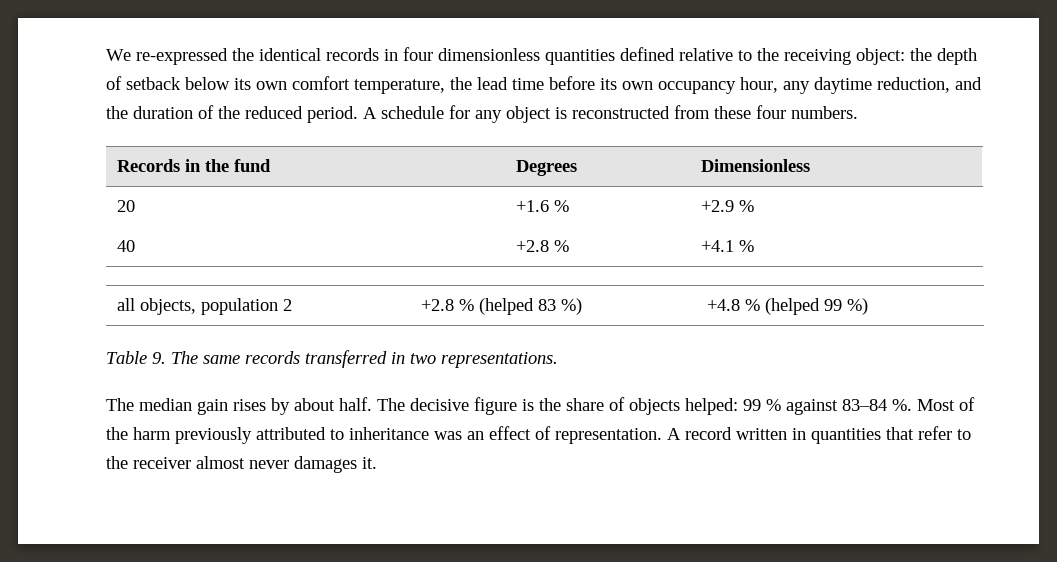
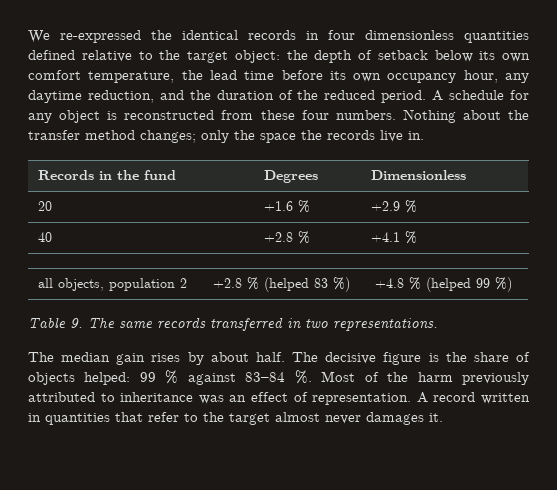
- We re-expressed the identical records in four dimensionless quantities defined relative to the receiving object: the depth of setback below its own comfort temperature, the lead time before its own occupancy hour, any daytime reduction, and the duration of the reduced period.
+ We re-expressed the identical records in four dimensionless quantities defined relative to the target object: the depth of setback below its own comfort temperature, the lead time before its own occupancy hour, any daytime reduction, and the duration of the reduced period.
+ Nothing about the transfer method changes; only the space the records live in.
- A record written in quantities that refer to the receiver almost never damages it.
+ A record written in quantities that refer to the target almost never damages it.

